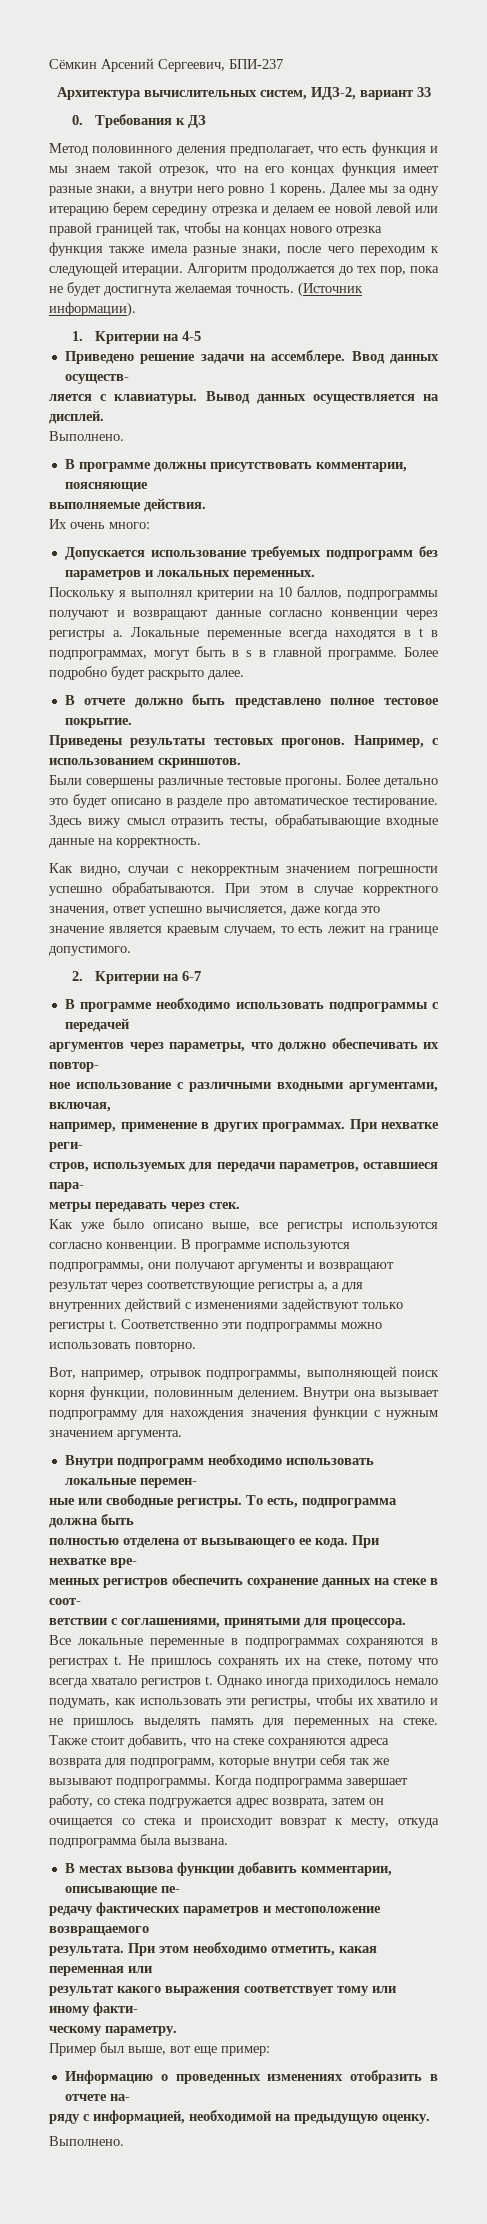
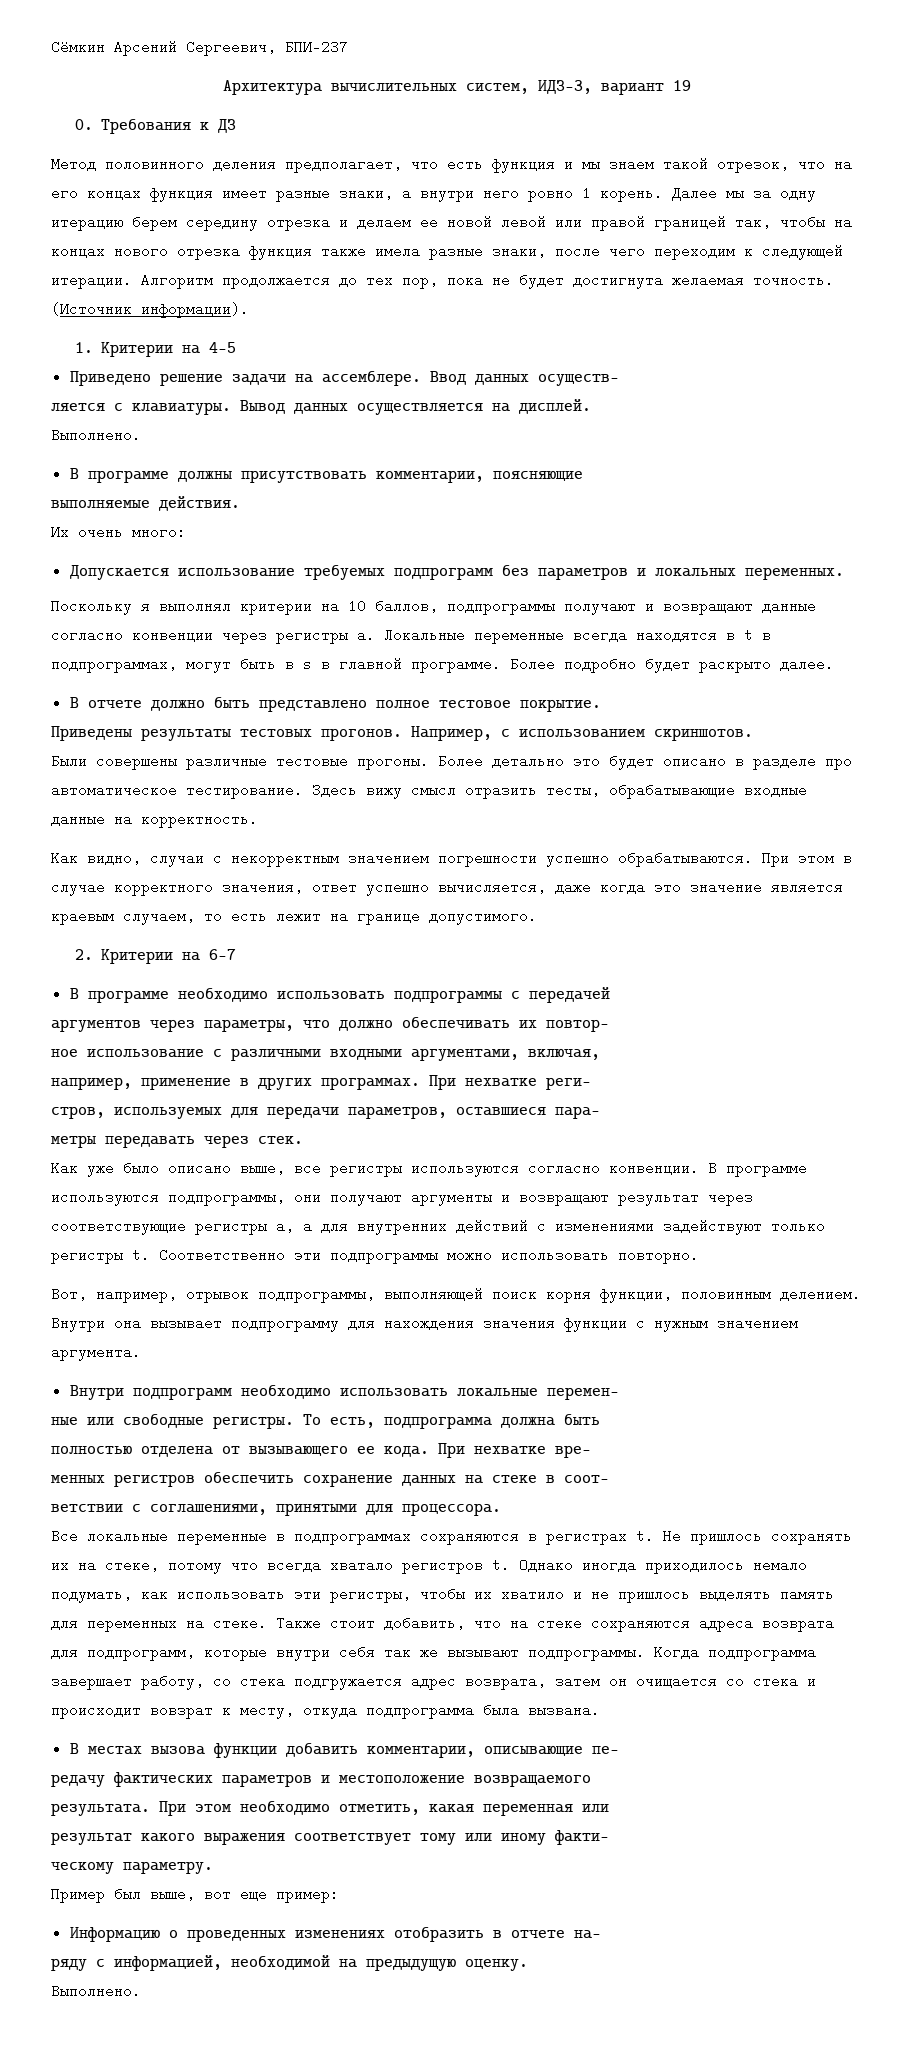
- Архитектура вычислительных систем, ИДЗ-2, вариант 33
+ Архитектура вычислительных систем, ИДЗ-3, вариант 19

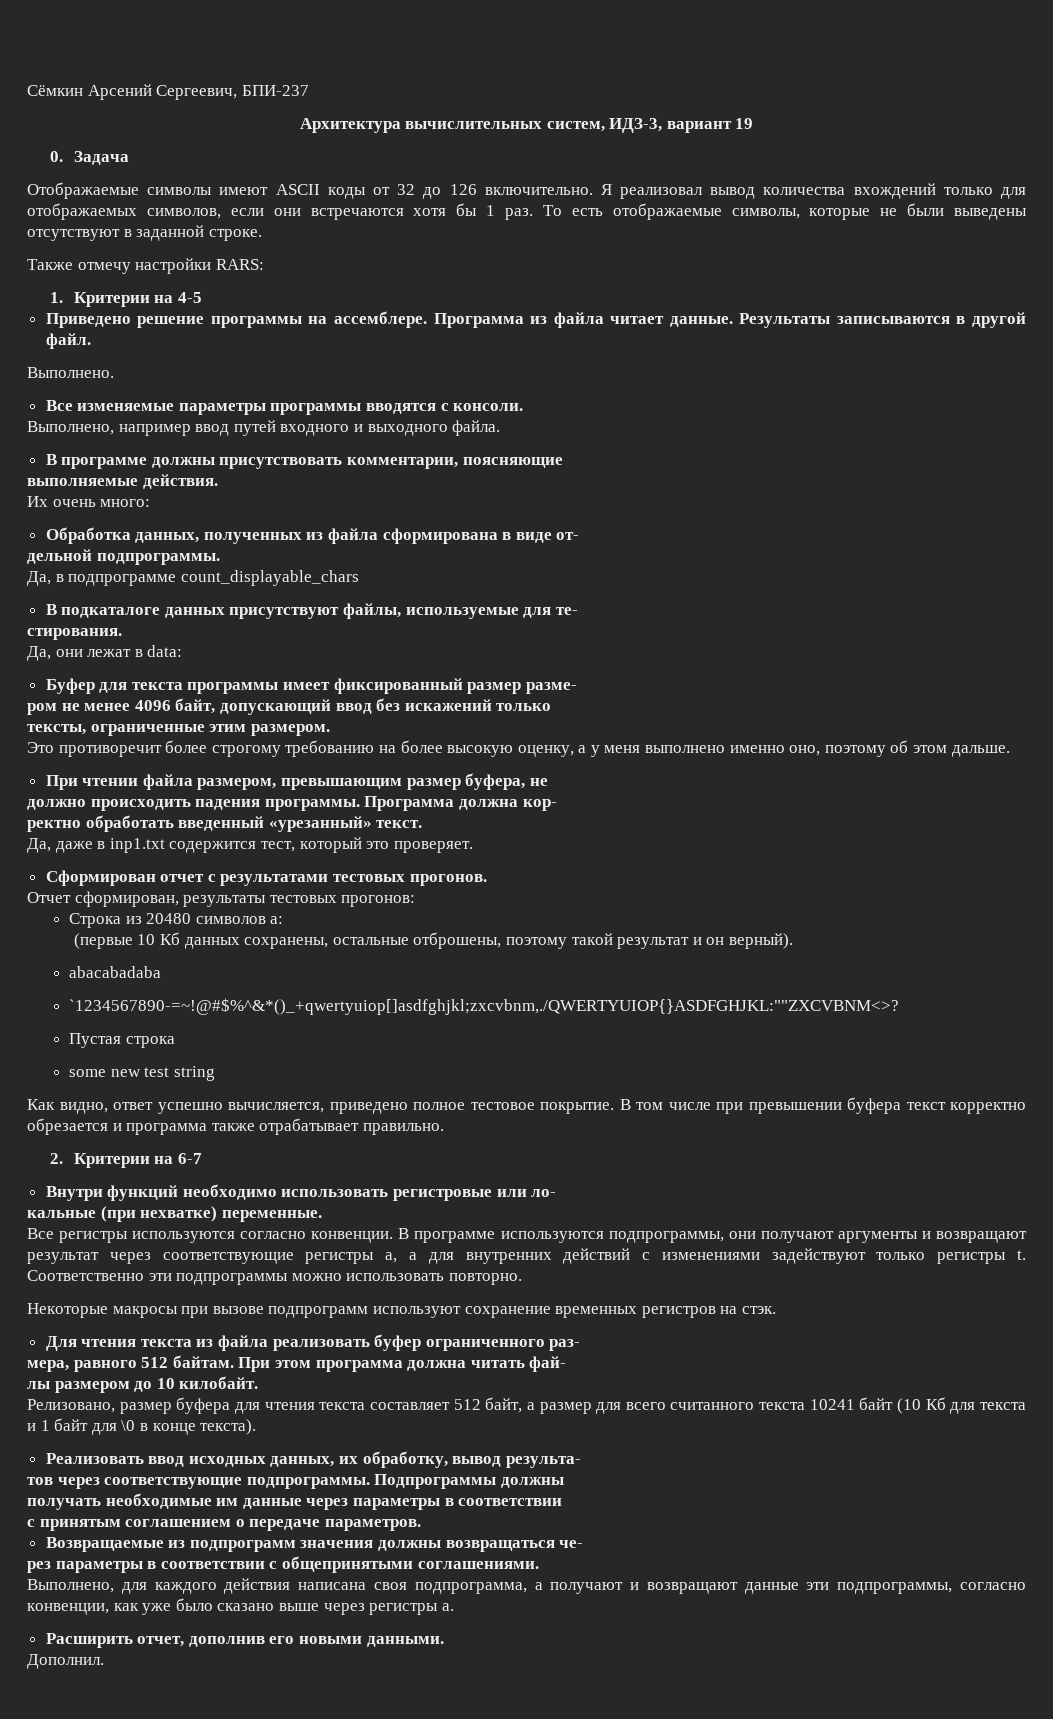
- 0. Требования к ДЗ
- Метод половинного деления предполагает, что есть функция и мы знаем такой отрезок, что на его концах функция имеет разные знаки, а внутри него ровно 1 корень. Далее мы за одну итерацию берем середину отрезка и делаем ее новой левой или правой границей так, чтобы на концах нового отрезка функция также имела разные знаки, после чего переходим к следующей итерации. Алгоритм продолжается до тех пор, пока не будет достигнута желаемая точность. (Источник информации).
+ 0. Задача
+ Отображаемые символы имеют ASCII коды от 32 до 126 включительно. Я реализовал вывод количества вхождений только для отображаемых символов, если они встречаются хотя бы 1 раз. То есть отображаемые символы, которые не были выведены отсутствуют в заданной строке.
+ Также отмечу настройки RARS:
- Приведено решение задачи на ассемблере.
+ Приведено решение программы на ассемблере.
- Ввод данных осуществ-
- ляется с клавиатуры. Вывод данных осуществляется на дисплей.
+ Программа из файла читает данные. Результаты записываются в другой файл.
  Выполнено.
+ Все изменяемые параметры программы вводятся с консоли.
+ Выполнено, например ввод путей входного и выходного файла.
- Допускается использование требуемых подпрограмм без параметров и локальных переменных.
- Поскольку я выполнял критерии на 10 баллов, подпрограммы получают и возвращают данные согласно конвенции через регистры a. Локальные переменные всегда находятся в t в подпрограммах, могут быть в s в главной программе. Более подробно будет раскрыто далее.
- В отчете должно быть представлено полное тестовое покрытие.
- Приведены результаты тестовых прогонов. Например, с использованием скриншотов.
- Были совершены различные тестовые прогоны. Более детально это будет описано в разделе про автоматическое тестирование. Здесь вижу смысл отразить тесты, обрабатывающие входные данные на корректность.
- Как видно, случаи с некорректным значением погрешности успешно обрабатываются. При этом в случае корректного значения, ответ успешно вычисляется, даже когда это значение является краевым случаем, то есть лежит на границе допустимого.
+ Обработка данных, полученных из файла сформирована в виде от-
+ дельной подпрограммы.
+ Да, в подпрограмме count_displayable_chars
+ В подкаталоге данных присутствуют файлы, используемые для те-
+ стирования.
+ Да, они лежат в data:
+ Буфер для текста программы имеет фиксированный размер разме-
+ ром не менее 4096 байт, допускающий ввод без искажений только
+ тексты, ограниченные этим размером.
+ Это противоречит более строгому требованию на более высокую оценку, а у меня выполнено именно оно, поэтому об этом дальше.
+ При чтении файла размером, превышающим размер буфера, не
+ должно происходить падения программы. Программа должна кор-
+ ректно обработать введенный «урезанный» текст.
+ Да, даже в inp1.txt содержится тест, который это проверяет.
+ Сформирован отчет с результатами тестовых прогонов.
+ Отчет сформирован, результаты тестовых прогонов:
+ Строка из 20480 символов a:
+ (первые 10 Кб данных сохранены, остальные отброшены, поэтому такой результат и он верный).
+ abacabadaba
+ `1234567890-=~!@#$%^&*()_+qwertyuiop[]asdfghjkl;zxcvbnm,./QWERTYUIOP{}ASDFGHJKL:""ZXCVBNM<>?
+ Пустая строка
+ some new test string
+ Как видно, ответ успешно вычисляется, приведено полное тестовое покрытие. В том числе при превышении буфера текст корректно обрезается и программа также отрабатывает правильно.
  2. Критерии на 6-7
- В программе необходимо использовать подпрограммы с передачей
- аргументов через параметры, что должно обеспечивать их повтор-
- ное использование с различными входными аргументами, включая,
- например, применение в других программах. При нехватке реги-
- стров, используемых для передачи параметров, оставшиеся пара-
- метры передавать через стек.
- Как уже было описано выше, все регистры используются согласно конвенции.
+ Внутри функций необходимо использовать регистровые или ло-
+ кальные (при нехватке) переменные.
+ Все регистры используются согласно конвенции.
- Вот, например, отрывок подпрограммы, выполняющей поиск корня функции, половинным делением. Внутри она вызывает подпрограмму для нахождения значения функции с нужным значением аргумента.
- Внутри подпрограмм необходимо использовать локальные перемен-
- ные или свободные регистры. То есть, подпрограмма должна быть
- полностью отделена от вызывающего ее кода. При нехватке вре-
- менных регистров обеспечить сохранение данных на стеке в соот-
- ветствии с соглашениями, принятыми для процессора.
- Все локальные переменные в подпрограммах сохраняются в регистрах t. Не пришлось сохранять их на стеке, потому что всегда хватало регистров t. Однако иногда приходилось немало подумать, как использовать эти регистры, чтобы их хватило и не пришлось выделять память для переменных на стеке. Также стоит добавить, что на стеке сохраняются адреса возврата для подпрограмм, которые внутри себя так же вызывают подпрограммы. Когда подпрограмма завершает работу, со стека подгружается адрес возврата, затем он очищается со стека и происходит вовзрат к месту, откуда подпрограмма была вызвана.
- В местах вызова функции добавить комментарии, описывающие пе-
- редачу фактических параметров и местоположение возвращаемого
- результата. При этом необходимо отметить, какая переменная или
- результат какого выражения соответствует тому или иному факти-
- ческому параметру.
- Пример был выше, вот еще пример:
- Информацию о проведенных изменениях отобразить в отчете на-
- ряду с информацией, необходимой на предыдущую оценку.
- Выполнено.
+ Некоторые макросы при вызове подпрограмм используют сохранение временных регистров на стэк.
+ Для чтения текста из файла реализовать буфер ограниченного раз-
+ мера, равного 512 байтам. При этом программа должна читать фай-
+ лы размером до 10 килобайт.
+ Релизовано, размер буфера для чтения текста составляет 512 байт, а размер для всего считанного текста 10241 байт (10 Кб для текста и 1 байт для \0 в конце текста).
+ Реализовать ввод исходных данных, их обработку, вывод результа-
+ тов через соответствующие подпрограммы. Подпрограммы должны
+ получать необходимые им данные через параметры в соответствии
+ с принятым соглашением о передаче параметров.
+ Возвращаемые из подпрограмм значения должны возвращаться че-
+ рез параметры в соответствии с общепринятыми соглашениями.
+ Выполнено, для каждого действия написана своя подпрограмма, а получают и возвращают данные эти подпрограммы, согласно конвенции, как уже было сказано выше через регистры a.
+ Расширить отчет, дополнив его новыми данными.
+ Дополнил.

